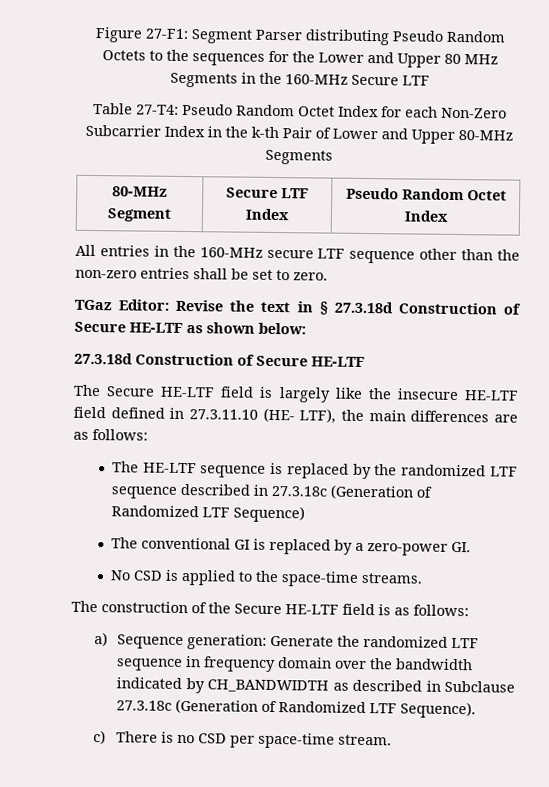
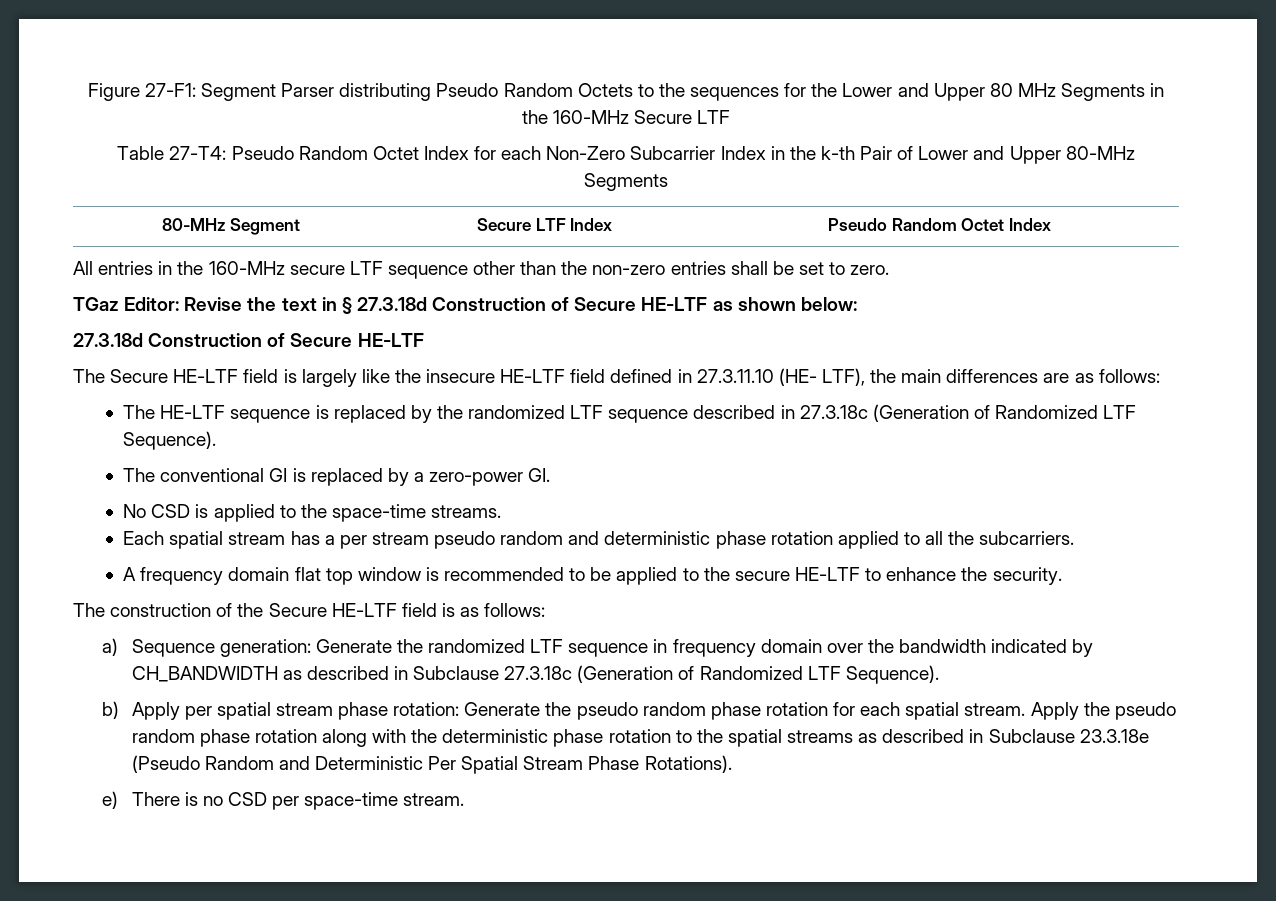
- The HE-LTF sequence is replaced by the randomized LTF sequence described in 27.3.18c (Generation of Randomized LTF Sequence)
+ The HE-LTF sequence is replaced by the randomized LTF sequence described in 27.3.18c (Generation of Randomized LTF Sequence).
+ Each spatial stream has a per stream pseudo random and deterministic phase rotation applied to all the subcarriers.
+ A frequency domain flat top window is recommended to be applied to the secure HE-LTF to enhance the security.
- c) There is no CSD per space-time stream.
+ b) Apply per spatial stream phase rotation: Generate the pseudo random phase rotation for each spatial stream. Apply the pseudo random phase rotation along with the deterministic phase rotation to the spatial streams as described in Subclause 23.3.18e (Pseudo Random and Deterministic Per Spatial Stream Phase Rotations).
+ e) There is no CSD per space-time stream.

